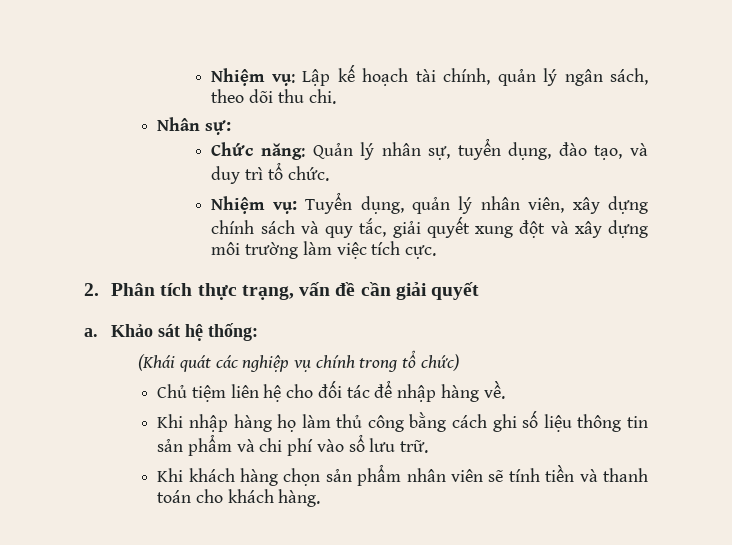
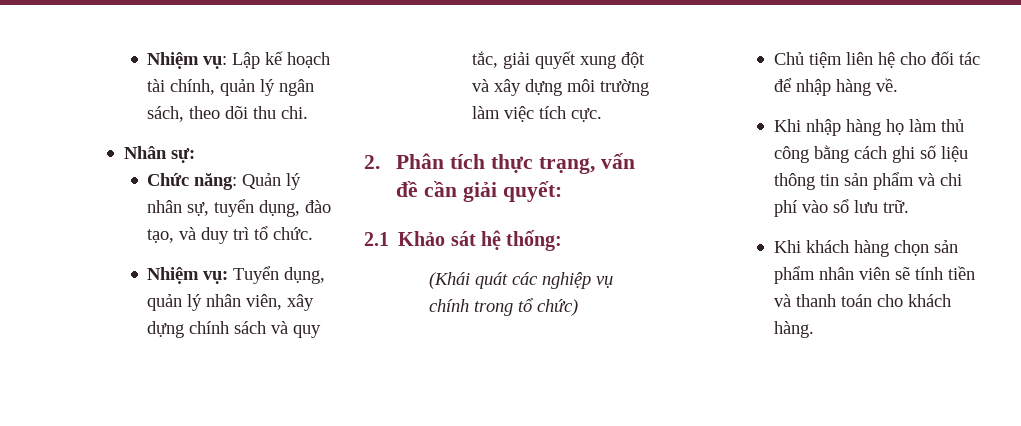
- 2. Phân tích thực trạng, vấn đề cần giải quyết
- a. Khảo sát hệ thống:
+ 2. Phân tích thực trạng, vấn đề cần giải quyết:
+ 2.1 Khảo sát hệ thống:

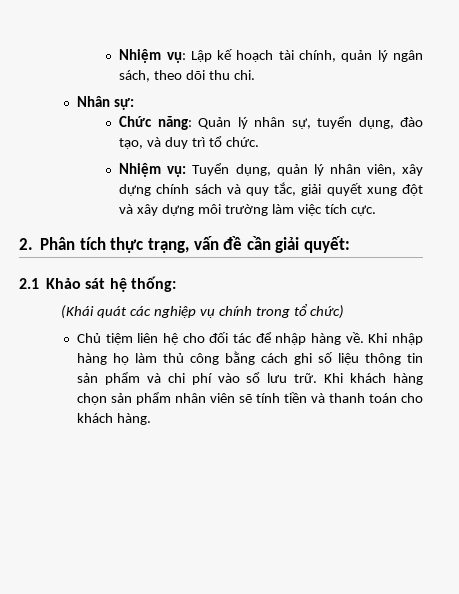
- Chủ tiệm liên hệ cho đối tác để nhập hàng về.
- Khi nhập hàng họ làm thủ công bằng cách ghi số liệu thông tin sản phẩm và chi phí vào sổ lưu trữ.
- Khi khách hàng chọn sản phẩm nhân viên sẽ tính tiền và thanh toán cho khách hàng.
+ Chủ tiệm liên hệ cho đối tác để nhập hàng về. Khi nhập hàng họ làm thủ công bằng cách ghi số liệu thông tin sản phẩm và chi phí vào sổ lưu trữ. Khi khách hàng chọn sản phẩm nhân viên sẽ tính tiền và thanh toán cho khách hàng.

